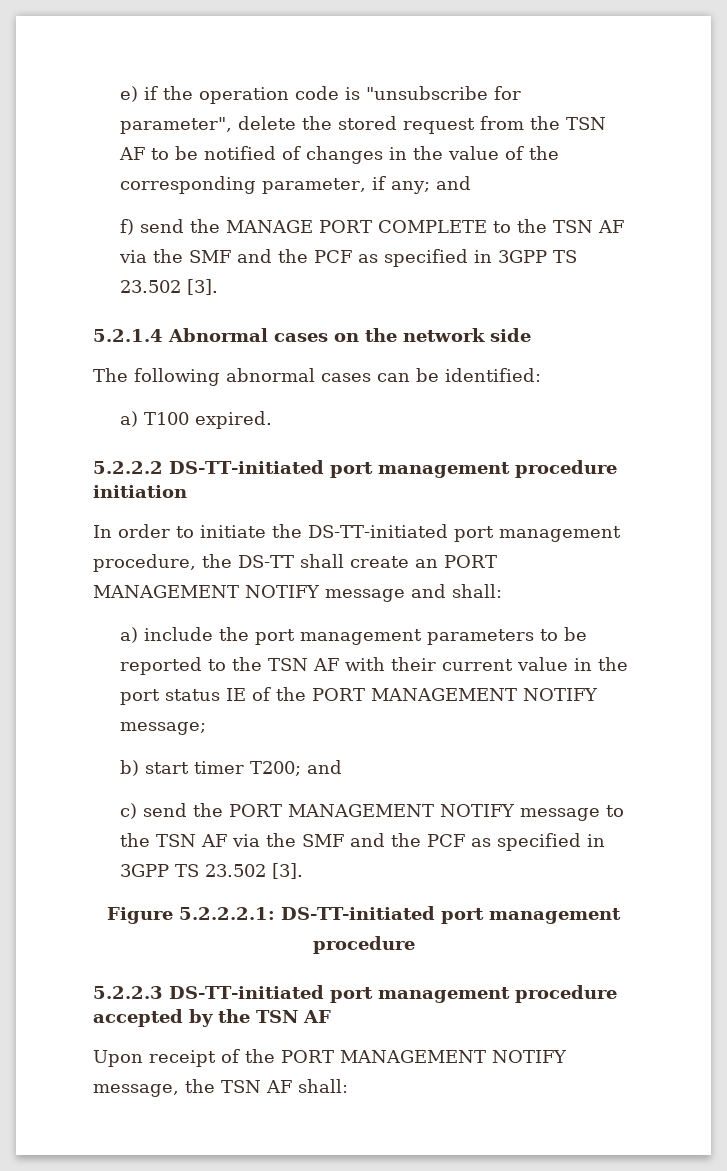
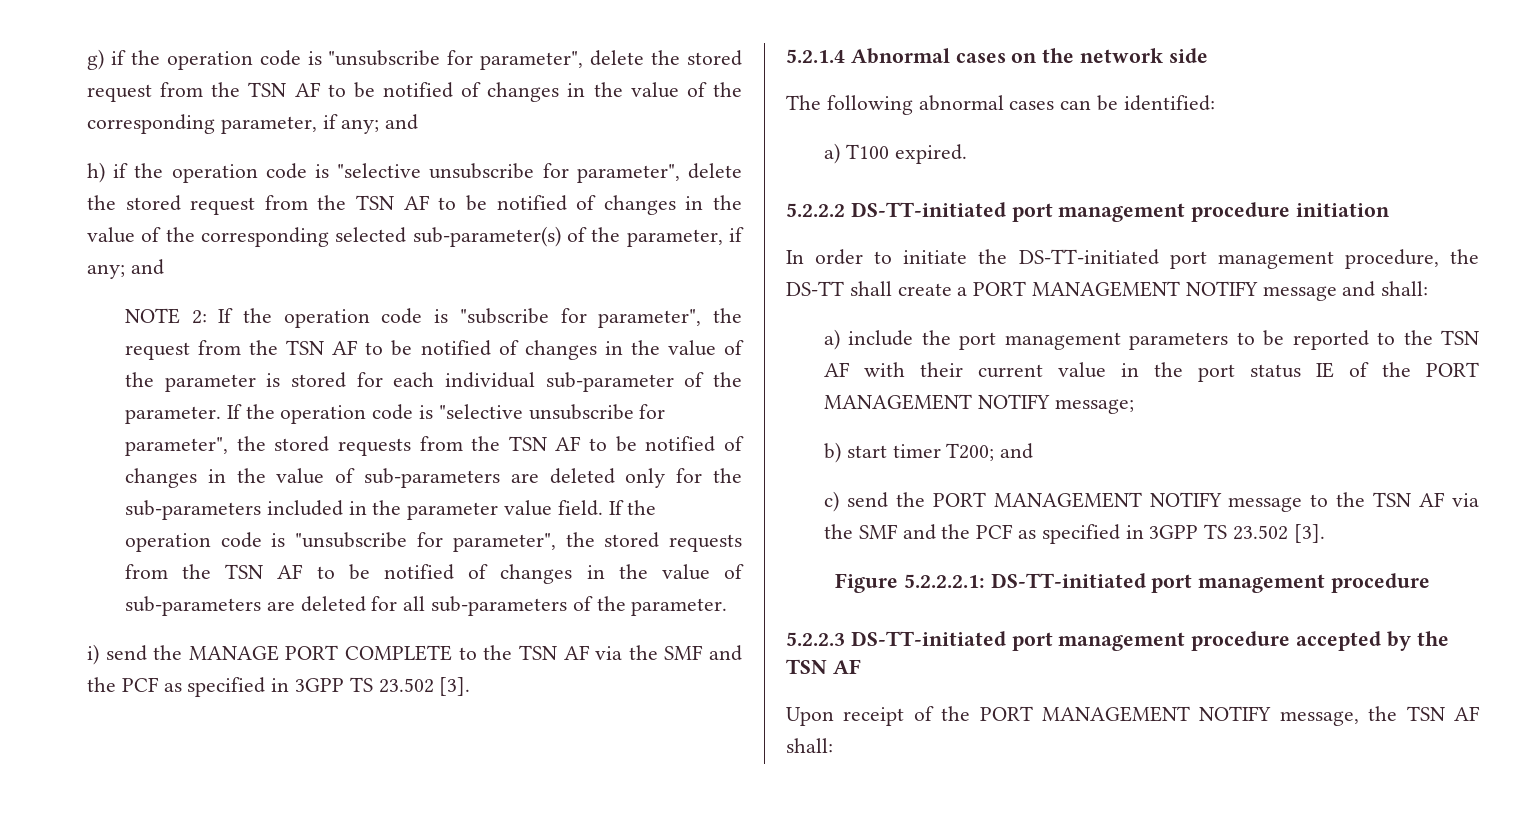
- e) if the operation code is "unsubscribe for parameter", delete the stored request from the TSN AF to be notified of changes in the value of the corresponding parameter, if any; and
+ g) if the operation code is "unsubscribe for parameter", delete the stored request from the TSN AF to be notified of changes in the value of the corresponding parameter, if any; and
- f) send the MANAGE PORT COMPLETE to the TSN AF via the SMF and the PCF as specified in 3GPP TS 23.502 [3].
+ h) if the operation code is "selective unsubscribe for parameter", delete the stored request from the TSN AF to be notified of changes in the value of the corresponding selected sub-parameter(s) of the parameter, if any; and
+ NOTE 2: If the operation code is "subscribe for parameter", the request from the TSN AF to be notified of changes in the value of the parameter is stored for each individual sub-parameter of the parameter. If the operation code is "selective unsubscribe for parameter", the stored requests from the TSN AF to be notified of changes in the value of sub-parameters are deleted only for the sub-parameters included in the parameter value field. If the operation code is "unsubscribe for parameter", the stored requests from the TSN AF to be notified of changes in the value of sub-parameters are deleted for all sub-parameters of the parameter.
+ i) send the MANAGE PORT COMPLETE to the TSN AF via the SMF and the PCF as specified in 3GPP TS 23.502 [3].
- In order to initiate the DS-TT-initiated port management procedure, the DS-TT shall create an PORT MANAGEMENT NOTIFY message and shall:
+ In order to initiate the DS-TT-initiated port management procedure, the DS-TT shall create a PORT MANAGEMENT NOTIFY message and shall:

